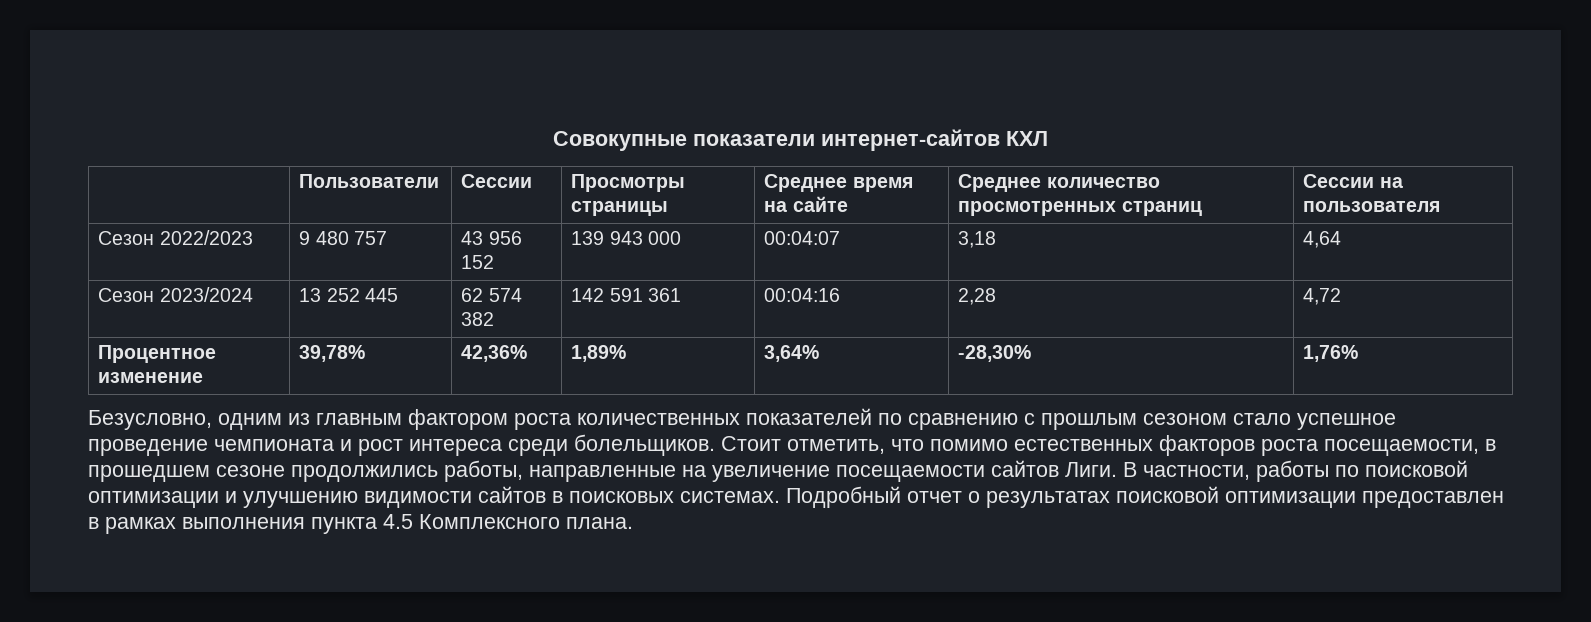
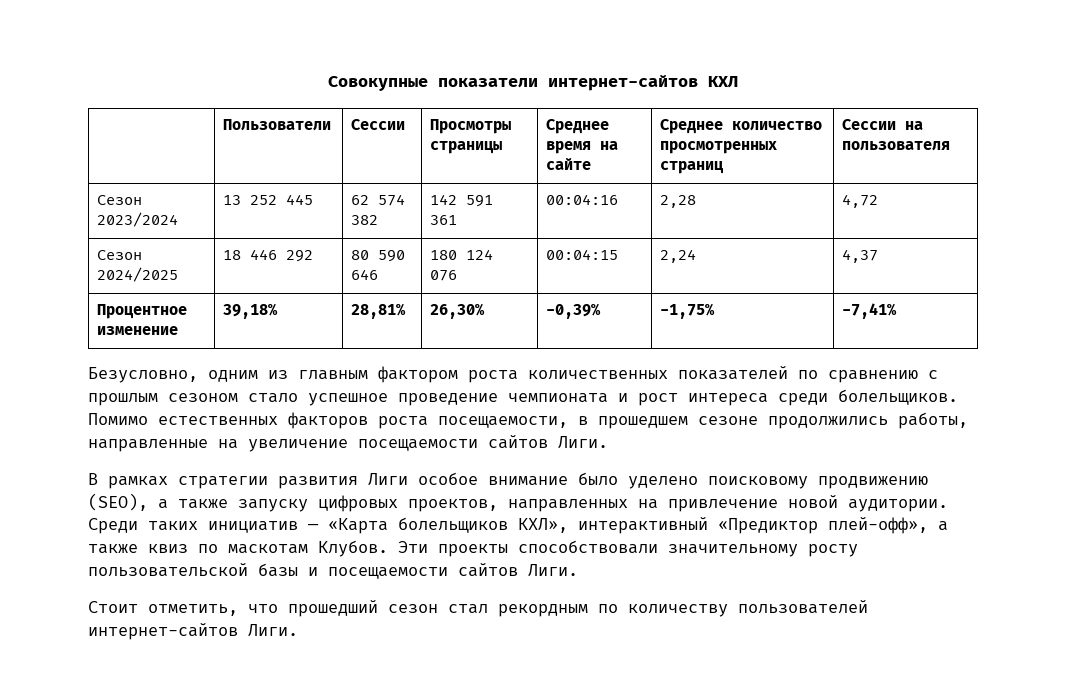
- Сезон 2022/2023 | 9 480 757 | 43 956 152 | 139 943 000 | 00:04:07 | 3,18 | 4,64
- Процентное изменение | 39,78% | 42,36% | 1,89% | 3,64% | -28,30% | 1,76%
+ Сезон 2024/2025 | 18 446 292 | 80 590 646 | 180 124 076 | 00:04:15 | 2,24 | 4,37
+ Процентное изменение | 39,18% | 28,81% | 26,30% | −0,39% | −1,75% | −7,41%
- Стоит отметить, что помимо естественных факторов роста посещаемости, в прошедшем сезоне продолжились работы, направленные на увеличение посещаемости сайтов Лиги. В частности, работы по поисковой оптимизации и улучшению видимости сайтов в поисковых системах. Подробный отчет о результатах поисковой оптимизации предоставлен в рамках выполнения пункта 4.5 Комплексного плана.
+ Помимо естественных факторов роста посещаемости, в прошедшем сезоне продолжились работы, направленные на увеличение посещаемости сайтов Лиги.
+ В рамках стратегии развития Лиги особое внимание было уделено поисковому продвижению (SEO), а также запуску цифровых проектов, направленных на привлечение новой аудитории. Среди таких инициатив — «Карта болельщиков КХЛ», интерактивный «Предиктор плей-офф», а также квиз по маскотам Клубов. Эти проекты способствовали значительному росту пользовательской базы и посещаемости сайтов Лиги.
+ Стоит отметить, что прошедший сезон стал рекордным по количеству пользователей интернет-сайтов Лиги.

